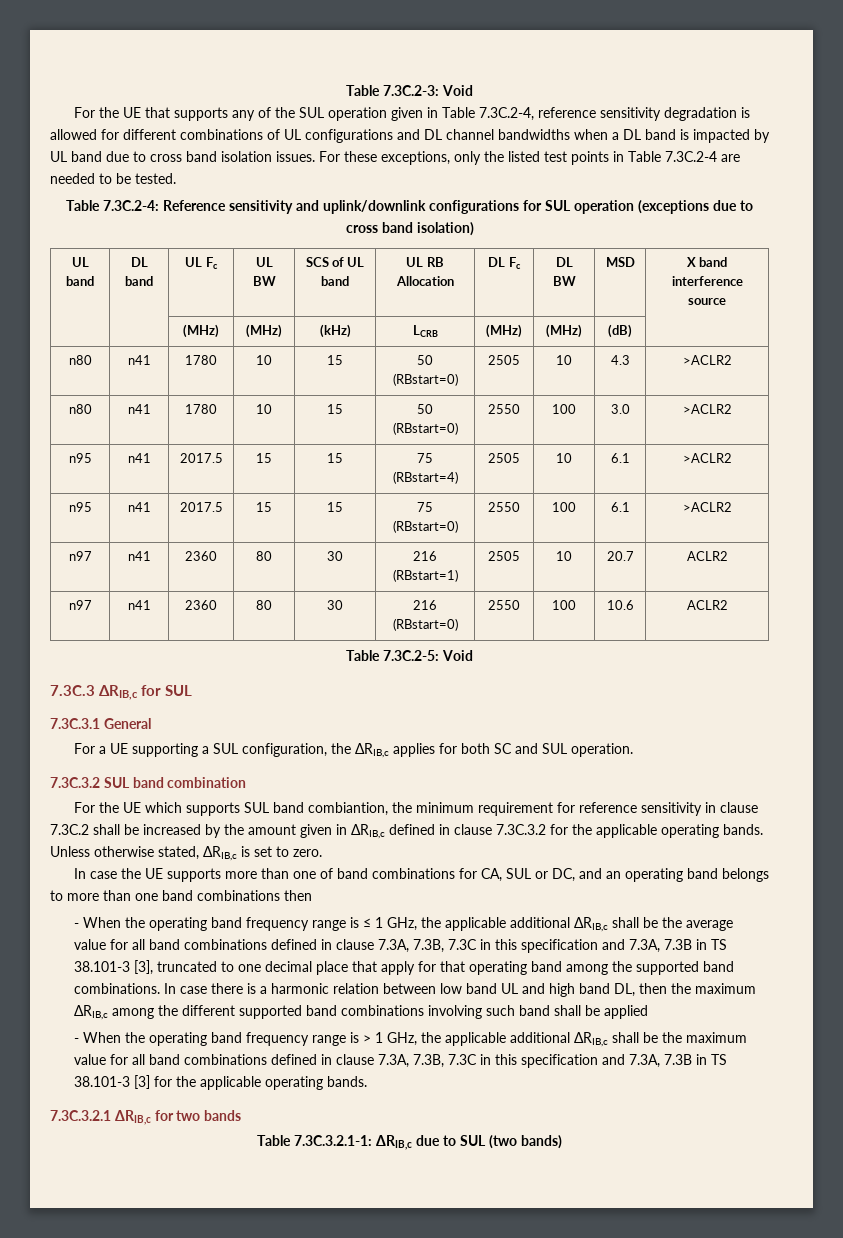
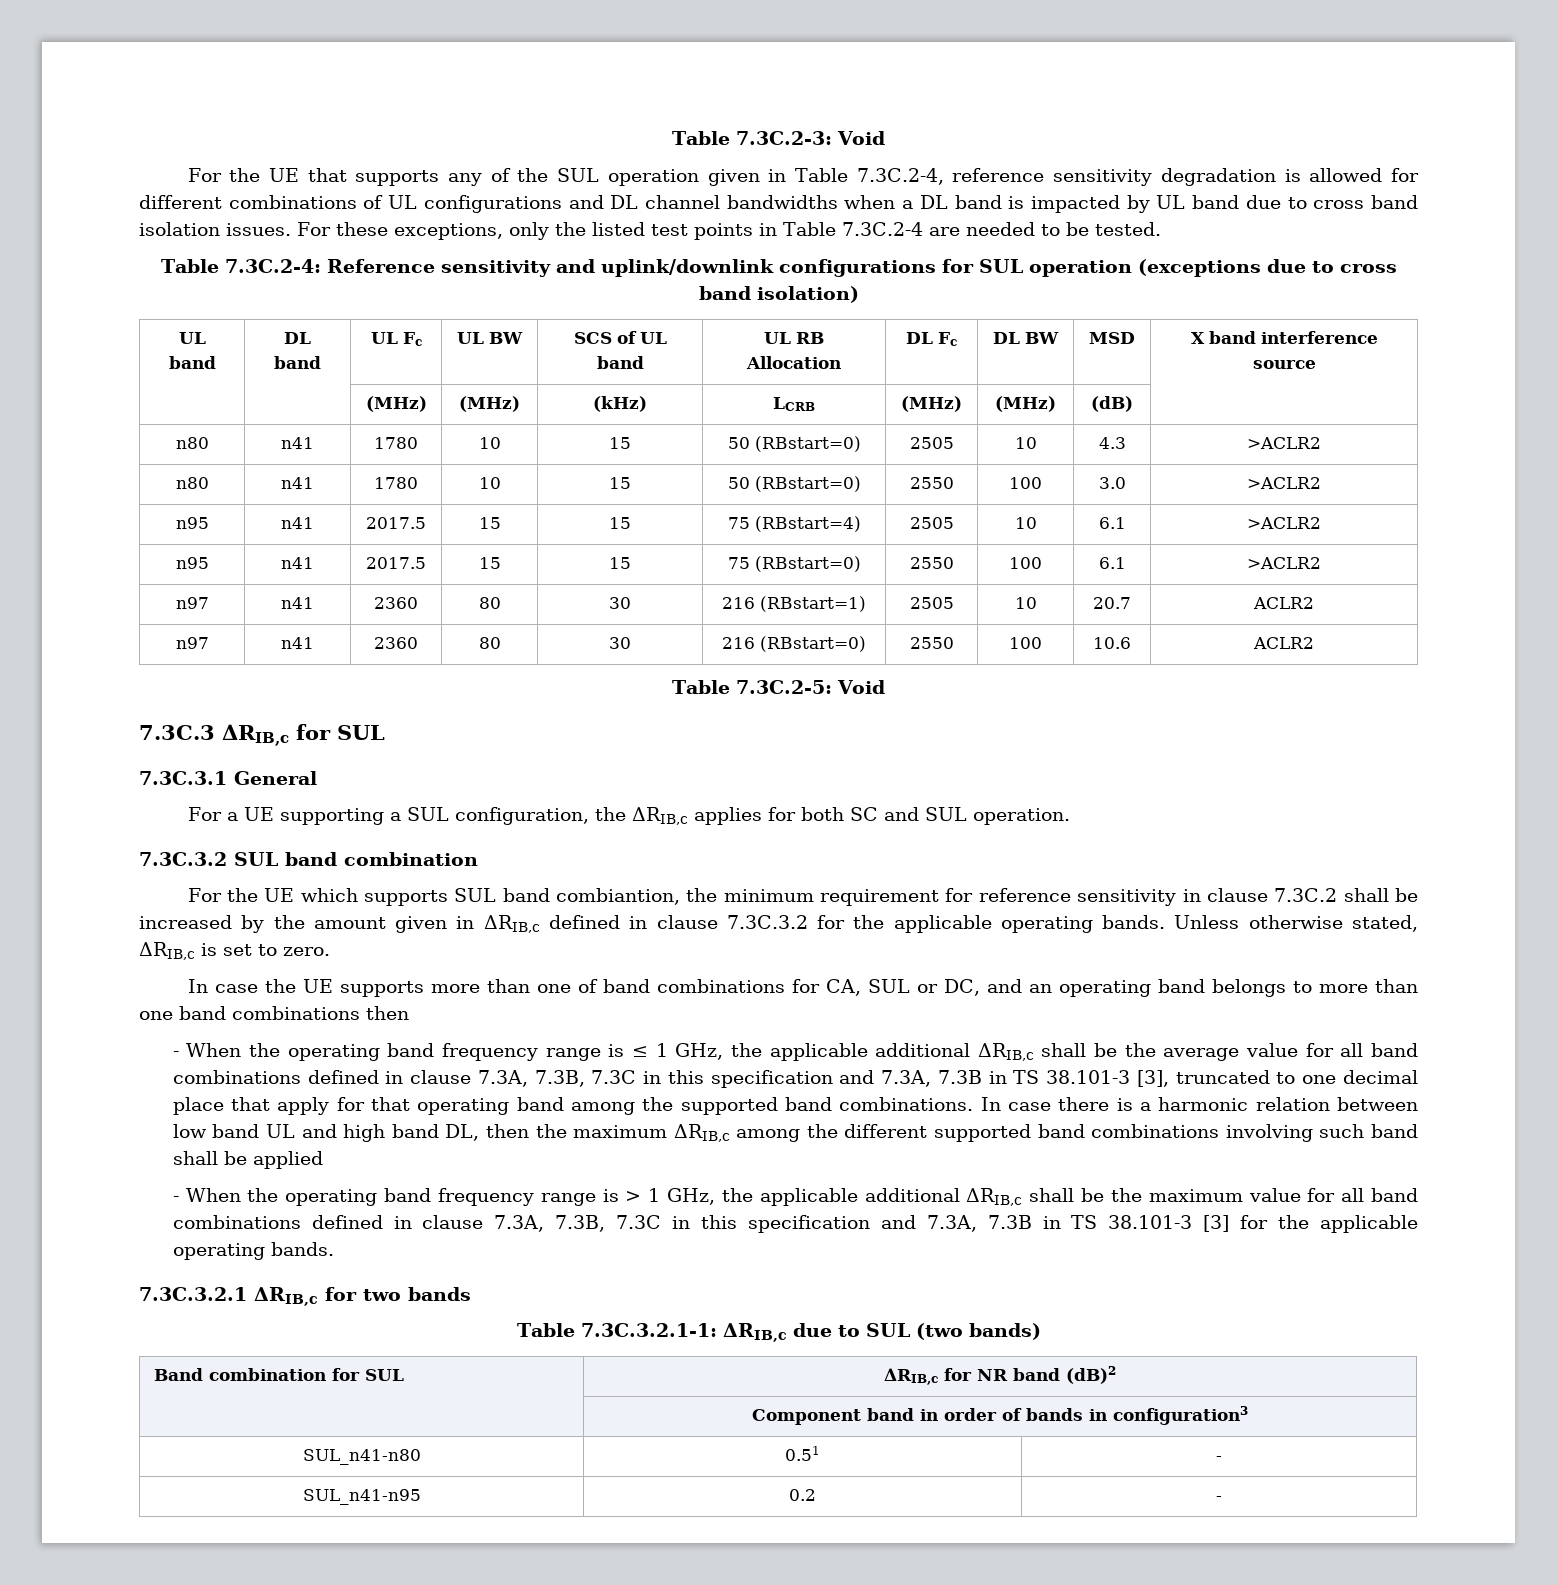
+ Band combination for SUL | ΔRIB,c for NR band (dB)2
+ | Component band in order of bands in configuration3
+ SUL_n41-n80 | 0.51 | -
+ SUL_n41-n95 | 0.2 | -

